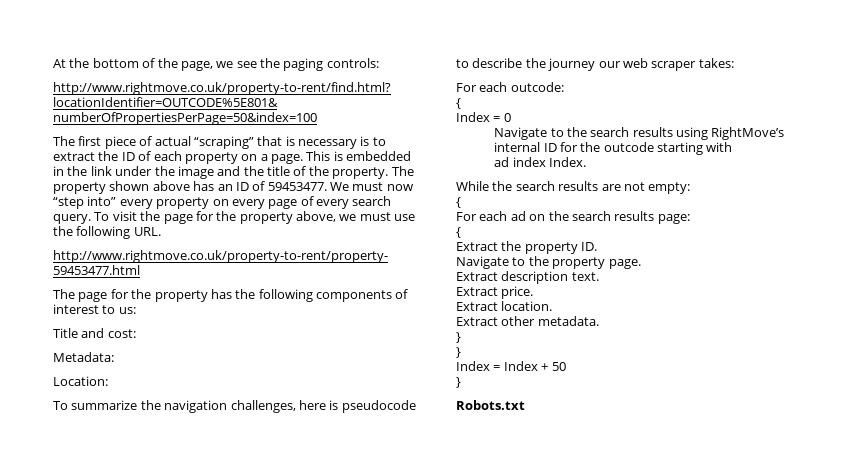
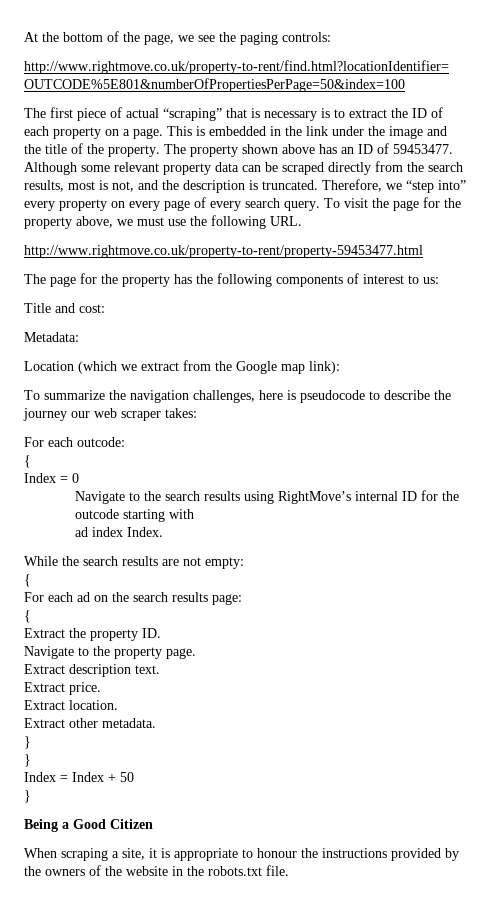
- We must now “step into” every property on every page of every search query.
+ Although some relevant property data can be scraped directly from the search results, most is not, and the description is truncated. Therefore, we “step into” every property on every page of every search query.
- Location:
+ Location (which we extract from the Google map link):
- Robots.txt
+ Being a Good Citizen
+ When scraping a site, it is appropriate to honour the instructions provided by the owners of the website in the robots.txt file.

